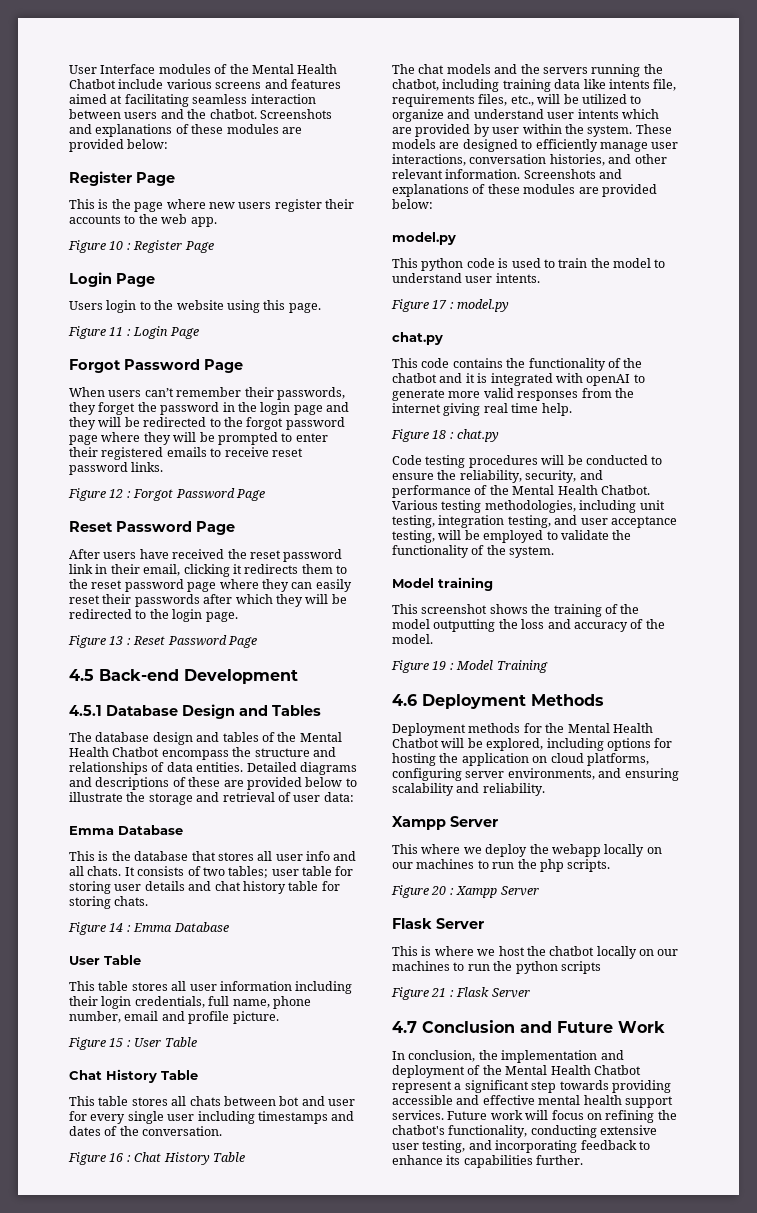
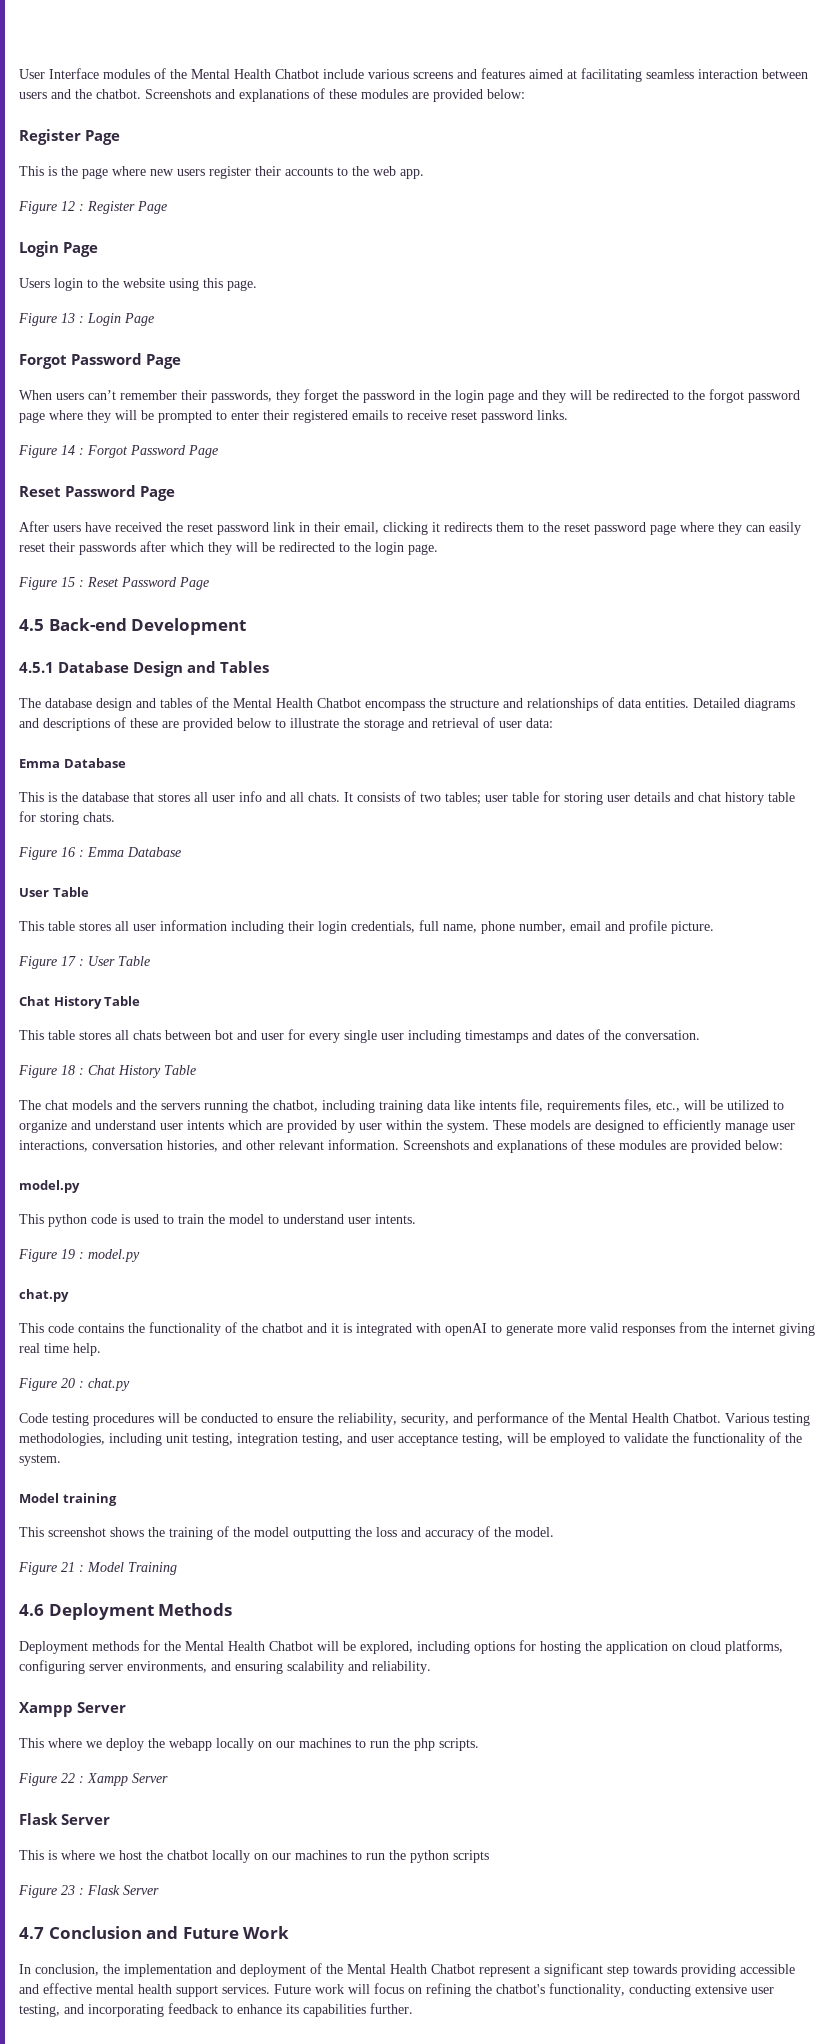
- Figure 10 : Register Page
+ Figure 12 : Register Page
- Figure 11 : Login Page
+ Figure 13 : Login Page
- Figure 12 : Forgot Password Page
+ Figure 14 : Forgot Password Page
- Figure 13 : Reset Password Page
+ Figure 15 : Reset Password Page
- Figure 14 : Emma Database
+ Figure 16 : Emma Database
- Figure 15 : User Table
+ Figure 17 : User Table
- Figure 16 : Chat History Table
+ Figure 18 : Chat History Table
- Figure 17 : model.py
+ Figure 19 : model.py
- Figure 18 : chat.py
+ Figure 20 : chat.py
- Figure 19 : Model Training
+ Figure 21 : Model Training
- Figure 20 : Xampp Server
+ Figure 22 : Xampp Server
- Figure 21 : Flask Server
+ Figure 23 : Flask Server

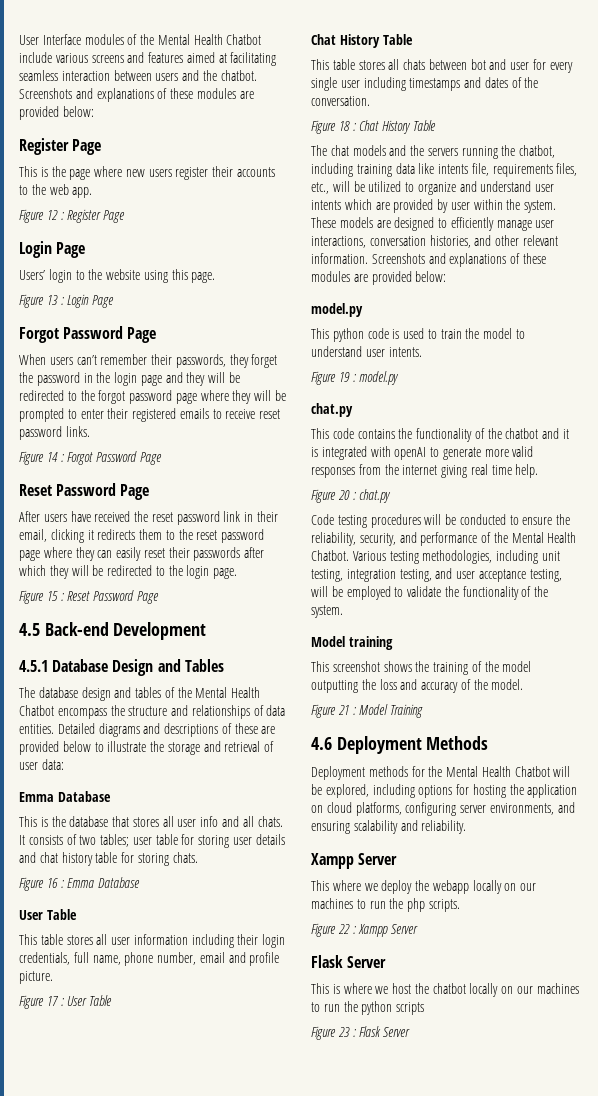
- Users login to the website using this page.
+ Users’ login to the website using this page.
- 4.7 Conclusion and Future Work
- In conclusion, the implementation and deployment of the Mental Health Chatbot represent a significant step towards providing accessible and effective mental health support services. Future work will focus on refining the chatbot's functionality, conducting extensive user testing, and incorporating feedback to enhance its capabilities further.

